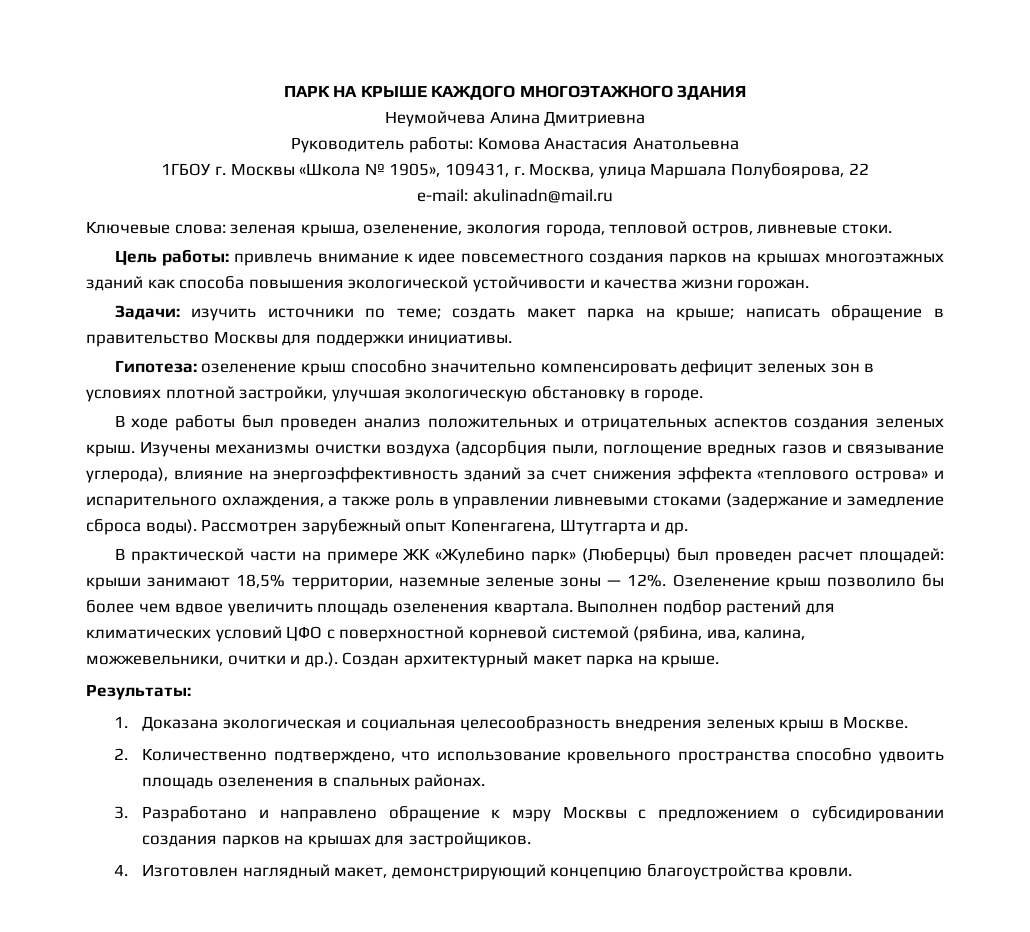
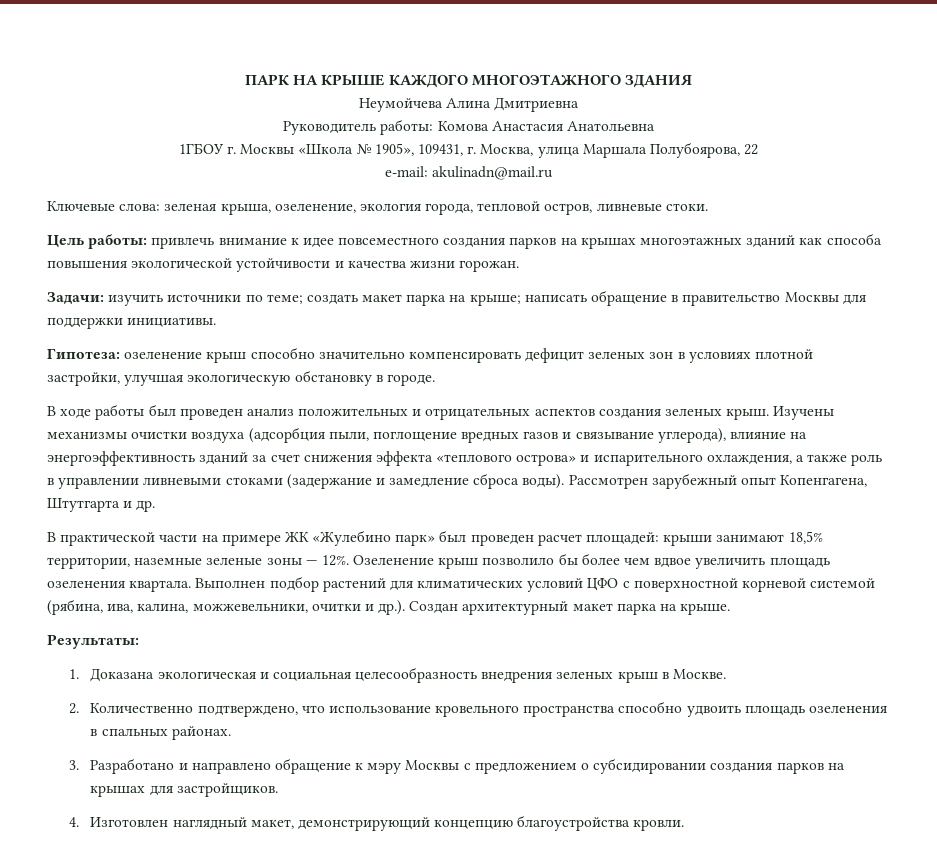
- В практической части на примере ЖК «Жулебино парк» (Люберцы) был проведен расчет площадей: крыши занимают 18,5% территории, наземные зеленые зоны — 12%.
+ В практической части на примере ЖК «Жулебино парк» был проведен расчет площадей: крыши занимают 18,5% территории, наземные зеленые зоны — 12%.

